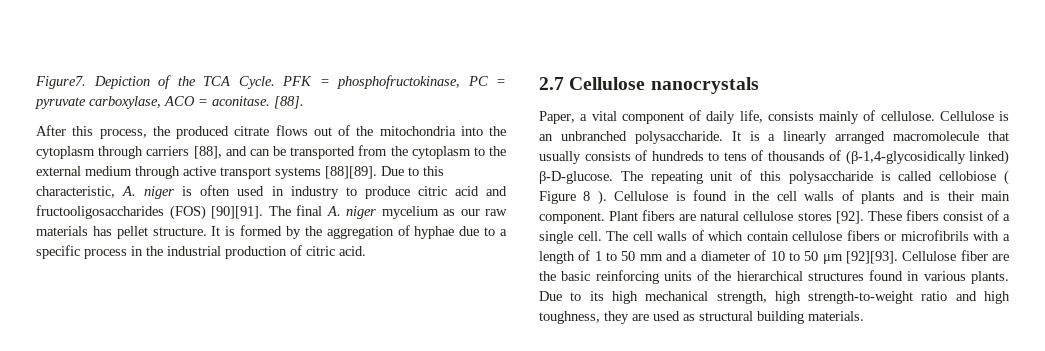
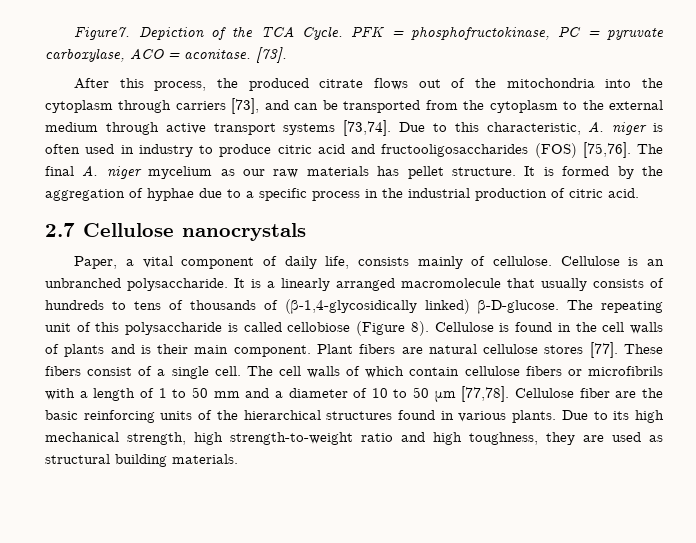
- [88].
+ [73].
- After this process, the produced citrate flows out of the mitochondria into the cytoplasm through carriers [88], and can be transported from the cytoplasm to the external medium through active transport systems [88][89].
+ After this process, the produced citrate flows out of the mitochondria into the cytoplasm through carriers [73], and can be transported from the cytoplasm to the external medium through active transport systems [73,74].
- Due to this characteristic, A. niger is often used in industry to produce citric acid and fructooligosaccharides (FOS) [90][91].
+ Due to this characteristic, A. niger is often used in industry to produce citric acid and fructooligosaccharides (FOS) [75,76].
- The repeating unit of this polysaccharide is called cellobiose ( Figure 8 ).
+ The repeating unit of this polysaccharide is called cellobiose (Figure 8).
- Plant fibers are natural cellulose stores [92].
+ Plant fibers are natural cellulose stores [77].
- The cell walls of which contain cellulose fibers or microfibrils with a length of 1 to 50 mm and a diameter of 10 to 50 μm [92][93].
+ The cell walls of which contain cellulose fibers or microfibrils with a length of 1 to 50 mm and a diameter of 10 to 50 μm [77,78].

